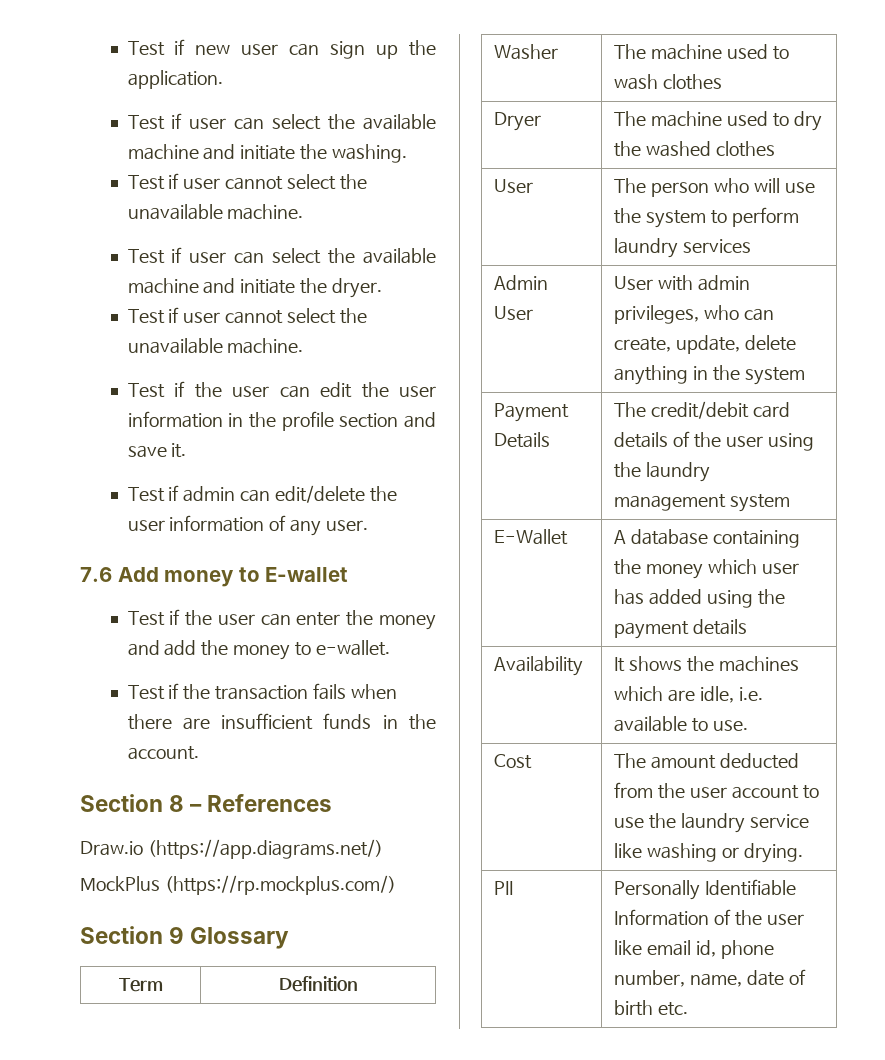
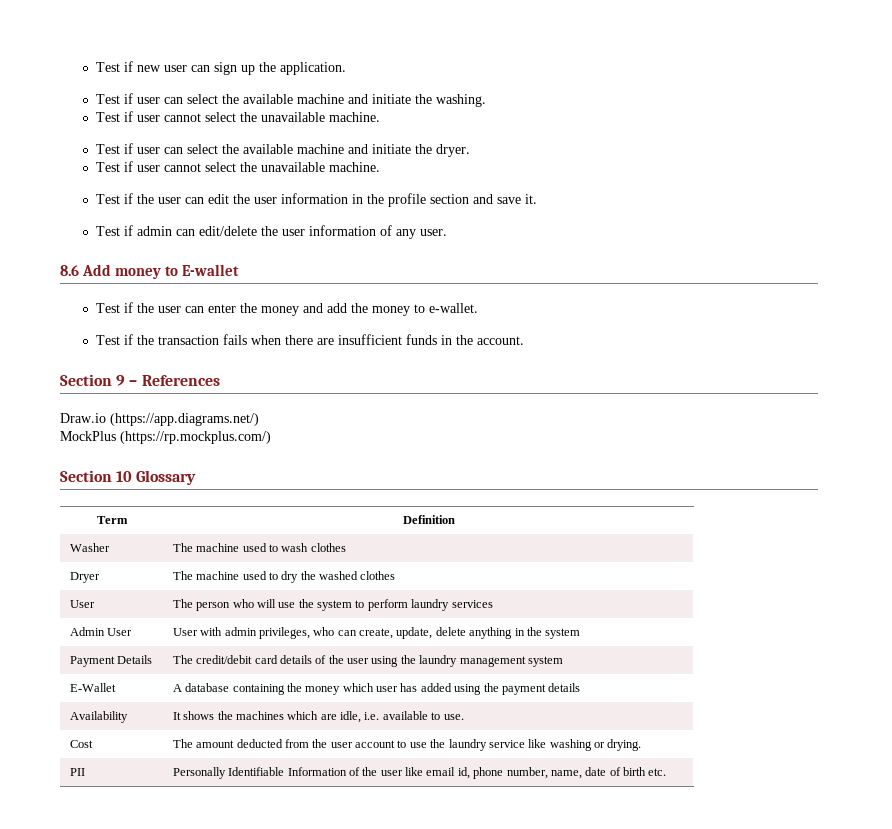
- 7.6 Add money to E-wallet
+ 8.6 Add money to E-wallet
- Section 8 – References
+ Section 9 – References
- Section 9 Glossary
+ Section 10 Glossary

